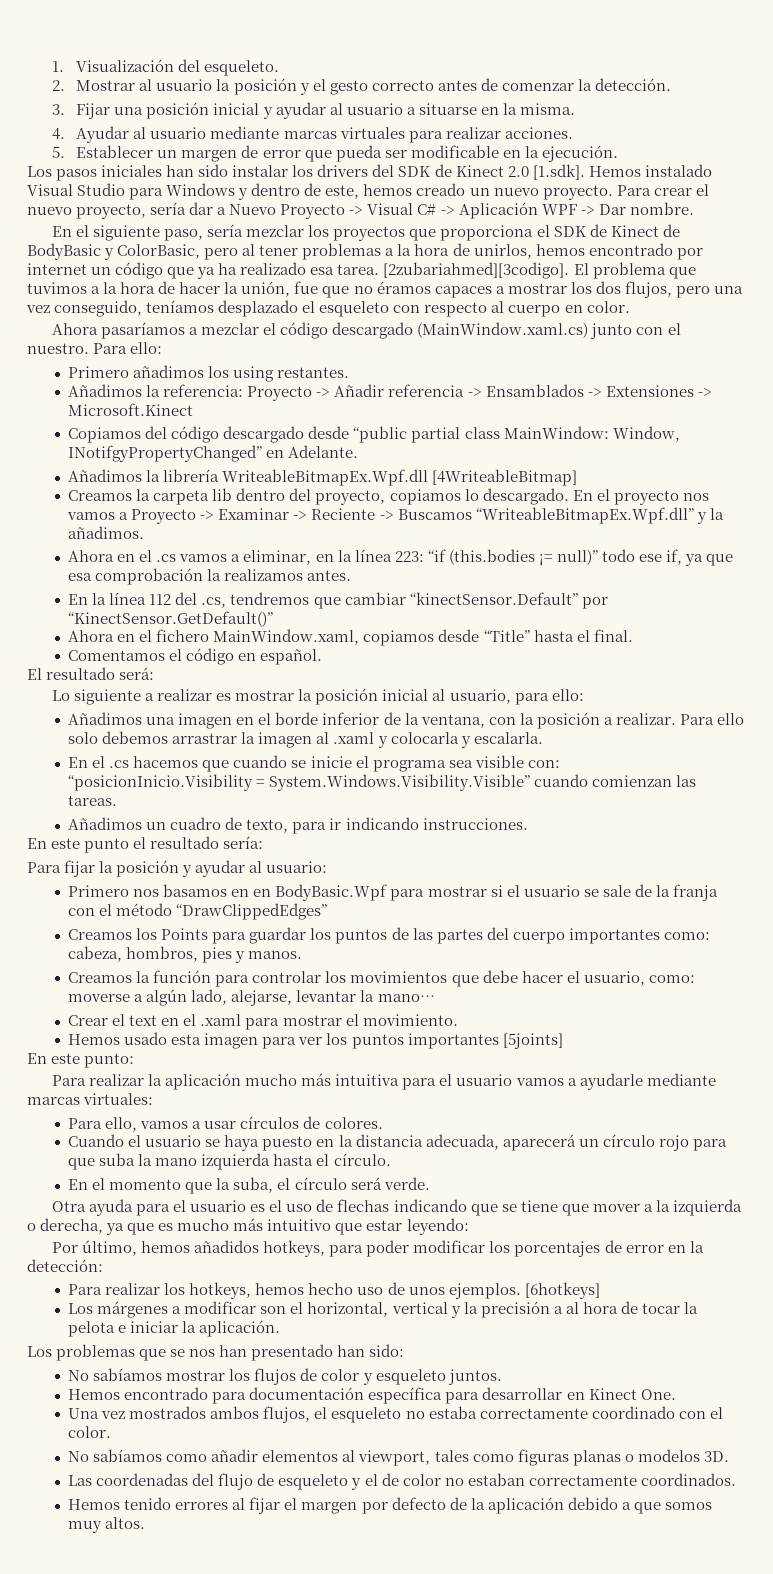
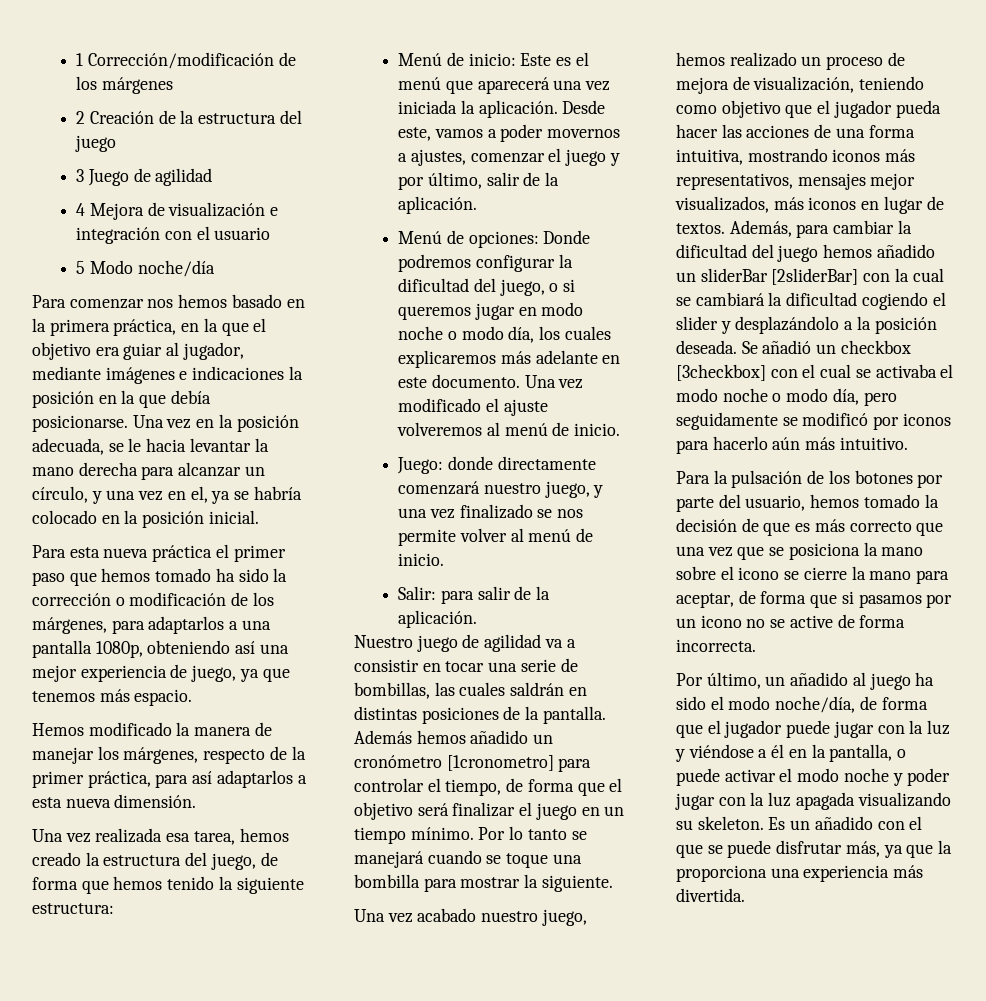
- 1. Visualización del esqueleto.
- 2. Mostrar al usuario la posición y el gesto correcto antes de comenzar la detección.
- 3. Fijar una posición inicial y ayudar al usuario a situarse en la misma.
- 4. Ayudar al usuario mediante marcas virtuales para realizar acciones.
- 5. Establecer un margen de error que pueda ser modificable en la ejecución.
- Los pasos iniciales han sido instalar los drivers del SDK de Kinect 2.0 [1.sdk]. Hemos instalado Visual Studio para Windows y dentro de este, hemos creado un nuevo proyecto. Para crear el nuevo proyecto, sería dar a Nuevo Proyecto -> Visual C# -> Aplicación WPF -> Dar nombre.
- En el siguiente paso, sería mezclar los proyectos que proporciona el SDK de Kinect de BodyBasic y ColorBasic, pero al tener problemas a la hora de unirlos, hemos encontrado por internet un código que ya ha realizado esa tarea. [2zubariahmed][3codigo]. El problema que tuvimos a la hora de hacer la unión, fue que no éramos capaces a mostrar los dos flujos, pero una vez conseguido, teníamos desplazado el esqueleto con respecto al cuerpo en color.
- Ahora pasaríamos a mezclar el código descargado (MainWindow.xaml.cs) junto con el nuestro. Para ello:
- Primero añadimos los using restantes.
- Añadimos la referencia: Proyecto -> Añadir referencia -> Ensamblados -> Extensiones -> Microsoft.Kinect
- Copiamos del código descargado desde “public partial class MainWindow: Window, INotifgyPropertyChanged” en Adelante.
- Añadimos la librería WriteableBitmapEx.Wpf.dll [4WriteableBitmap]
- Creamos la carpeta lib dentro del proyecto, copiamos lo descargado. En el proyecto nos vamos a Proyecto -> Examinar -> Reciente -> Buscamos “WriteableBitmapEx.Wpf.dll” y la añadimos.
- Ahora en el .cs vamos a eliminar, en la línea 223: “if (this.bodies ¡= null)” todo ese if, ya que esa comprobación la realizamos antes.
- En la línea 112 del .cs, tendremos que cambiar “kinectSensor.Default” por “KinectSensor.GetDefault()”
- Ahora en el fichero MainWindow.xaml, copiamos desde “Title” hasta el final.
- Comentamos el código en español.
- El resultado será:
- Lo siguiente a realizar es mostrar la posición inicial al usuario, para ello:
- Añadimos una imagen en el borde inferior de la ventana, con la posición a realizar. Para ello solo debemos arrastrar la imagen al .xaml y colocarla y escalarla.
- En el .cs hacemos que cuando se inicie el programa sea visible con: “posicionInicio.Visibility = System.Windows.Visibility.Visible” cuando comienzan las tareas.
- Añadimos un cuadro de texto, para ir indicando instrucciones.
- En este punto el resultado sería:
- Para fijar la posición y ayudar al usuario:
- Primero nos basamos en en BodyBasic.Wpf para mostrar si el usuario se sale de la franja con el método “DrawClippedEdges”
- Creamos los Points para guardar los puntos de las partes del cuerpo importantes como: cabeza, hombros, pies y manos.
- Creamos la función para controlar los movimientos que debe hacer el usuario, como: moverse a algún lado, alejarse, levantar la mano…
- Crear el text en el .xaml para mostrar el movimiento.
- Hemos usado esta imagen para ver los puntos importantes [5joints]
- En este punto:
- Para realizar la aplicación mucho más intuitiva para el usuario vamos a ayudarle mediante marcas virtuales:
- Para ello, vamos a usar círculos de colores.
- Cuando el usuario se haya puesto en la distancia adecuada, aparecerá un círculo rojo para que suba la mano izquierda hasta el círculo.
- En el momento que la suba, el círculo será verde.
- Otra ayuda para el usuario es el uso de flechas indicando que se tiene que mover a la izquierda o derecha, ya que es mucho más intuitivo que estar leyendo:
- Por último, hemos añadidos hotkeys, para poder modificar los porcentajes de error en la detección:
- Para realizar los hotkeys, hemos hecho uso de unos ejemplos. [6hotkeys]
- Los márgenes a modificar son el horizontal, vertical y la precisión a al hora de tocar la pelota e iniciar la aplicación.
- Los problemas que se nos han presentado han sido:
- No sabíamos mostrar los flujos de color y esqueleto juntos.
- Hemos encontrado para documentación específica para desarrollar en Kinect One.
- Una vez mostrados ambos flujos, el esqueleto no estaba correctamente coordinado con el color.
- No sabíamos como añadir elementos al viewport, tales como figuras planas o modelos 3D.
- Las coordenadas del flujo de esqueleto y el de color no estaban correctamente coordinados.
- Hemos tenido errores al fijar el margen por defecto de la aplicación debido a que somos muy altos.
+ 1 Corrección/modificación de los márgenes
+ 2 Creación de la estructura del juego
+ 3 Juego de agilidad
+ 4 Mejora de visualización e integración con el usuario
+ 5 Modo noche/día
+ Para comenzar nos hemos basado en la primera práctica, en la que el objetivo era guiar al jugador, mediante imágenes e indicaciones la posición en la que debía posicionarse. Una vez en la posición adecuada, se le hacia levantar la mano derecha para alcanzar un círculo, y una vez en el, ya se habría colocado en la posición inicial.
+ Para esta nueva práctica el primer paso que hemos tomado ha sido la corrección o modificación de los márgenes, para adaptarlos a una pantalla 1080p, obteniendo así una mejor experiencia de juego, ya que tenemos más espacio.
+ Hemos modificado la manera de manejar los márgenes, respecto de la primer práctica, para así adaptarlos a esta nueva dimensión.
+ Una vez realizada esa tarea, hemos creado la estructura del juego, de forma que hemos tenido la siguiente estructura:
+ Menú de inicio: Este es el menú que aparecerá una vez iniciada la aplicación. Desde este, vamos a poder movernos a ajustes, comenzar el juego y por último, salir de la aplicación.
+ Menú de opciones: Donde podremos configurar la dificultad del juego, o si queremos jugar en modo noche o modo día, los cuales explicaremos más adelante en este documento. Una vez modificado el ajuste volveremos al menú de inicio.
+ Juego: donde directamente comenzará nuestro juego, y una vez finalizado se nos permite volver al menú de inicio.
+ Salir: para salir de la aplicación.
+ Nuestro juego de agilidad va a consistir en tocar una serie de bombillas, las cuales saldrán en distintas posiciones de la pantalla. Además hemos añadido un cronómetro [1cronometro] para controlar el tiempo, de forma que el objetivo será finalizar el juego en un tiempo mínimo. Por lo tanto se manejará cuando se toque una bombilla para mostrar la siguiente.
+ Una vez acabado nuestro juego, hemos realizado un proceso de mejora de visualización, teniendo como objetivo que el jugador pueda hacer las acciones de una forma intuitiva, mostrando iconos más representativos, mensajes mejor visualizados, más iconos en lugar de textos. Además, para cambiar la dificultad del juego hemos añadido un sliderBar [2sliderBar] con la cual se cambiará la dificultad cogiendo el slider y desplazándolo a la posición deseada. Se añadió un checkbox [3checkbox] con el cual se activaba el modo noche o modo día, pero seguidamente se modificó por iconos para hacerlo aún más intuitivo.
+ Para la pulsación de los botones por parte del usuario, hemos tomado la decisión de que es más correcto que una vez que se posiciona la mano sobre el icono se cierre la mano para aceptar, de forma que si pasamos por un icono no se active de forma incorrecta.
+ Por último, un añadido al juego ha sido el modo noche/día, de forma que el jugador puede jugar con la luz y viéndose a él en la pantalla, o puede activar el modo noche y poder jugar con la luz apagada visualizando su skeleton. Es un añadido con el que se puede disfrutar más, ya que la proporciona una experiencia más divertida.

